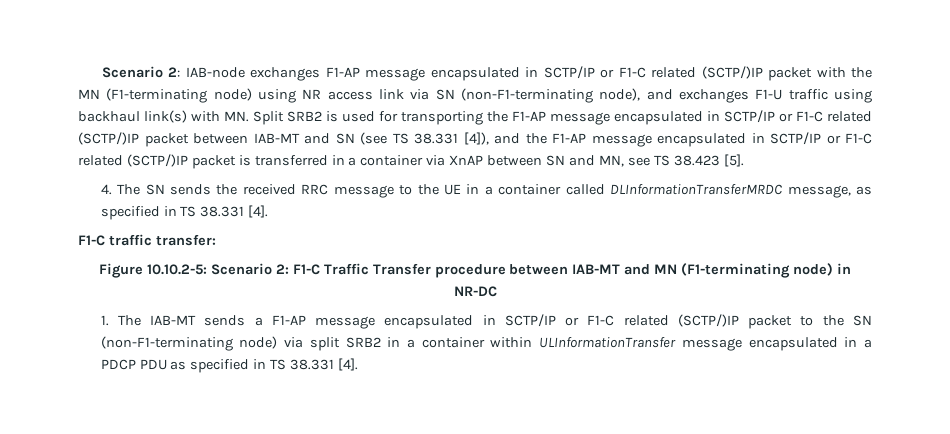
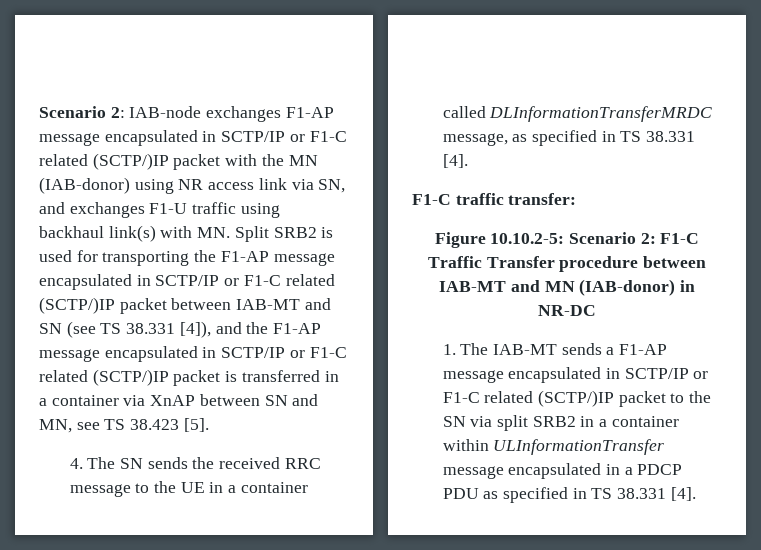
- IAB-node exchanges F1-AP message encapsulated in SCTP/IP or F1-C related (SCTP/)IP packet with the MN (F1-terminating node) using NR access link via SN (non-F1-terminating node), and exchanges F1-U traffic using backhaul link(s) with MN. Split SRB2 is used for transporting the F1-AP message encapsulated in SCTP/IP or F1-C related (SCTP/)IP packet between IAB-MT and SN (see TS 38.331 [4]), and the F1-AP message encapsulated in SCTP/IP or F1-C related (SCTP/)IP packet is transferred in a container via XnAP between SN and MN, see TS 38.423 [5].
+ IAB-node exchanges F1-AP message encapsulated in SCTP/IP or F1-C related (SCTP/)IP packet with the MN (IAB-donor) using NR access link via SN, and exchanges F1-U traffic using backhaul link(s) with MN. Split SRB2 is used for transporting the F1-AP message encapsulated in SCTP/IP or F1-C related (SCTP/)IP packet between IAB-MT and SN (see TS 38.331 [4]), and the F1-AP message encapsulated in SCTP/IP or F1-C related (SCTP/)IP packet is transferred in a container via XnAP between SN and MN, see TS 38.423 [5].
- Figure 10.10.2-5: Scenario 2: F1-C Traffic Transfer procedure between IAB-MT and MN (F1-terminating node) in NR-DC
+ Figure 10.10.2-5: Scenario 2: F1-C Traffic Transfer procedure between IAB-MT and MN (IAB-donor) in NR-DC
- 1. The IAB-MT sends a F1-AP message encapsulated in SCTP/IP or F1-C related (SCTP/)IP packet to the SN (non-F1-terminating node) via split SRB2 in a container within ULInformationTransfer message encapsulated in a PDCP PDU as specified in TS 38.331 [4].
+ 1. The IAB-MT sends a F1-AP message encapsulated in SCTP/IP or F1-C related (SCTP/)IP packet to the SN via split SRB2 in a container within ULInformationTransfer message encapsulated in a PDCP PDU as specified in TS 38.331 [4].

